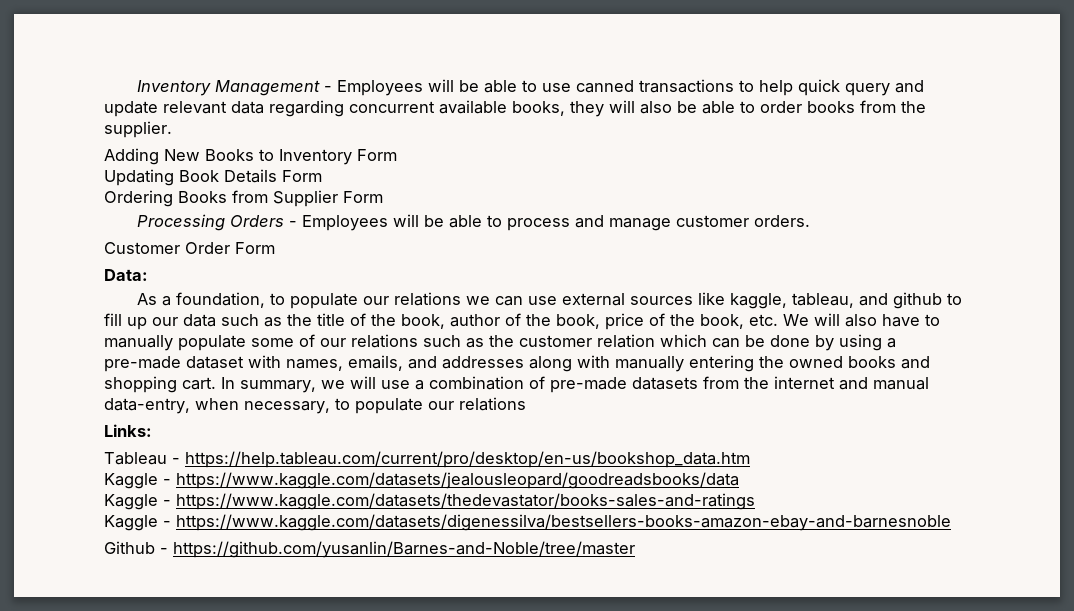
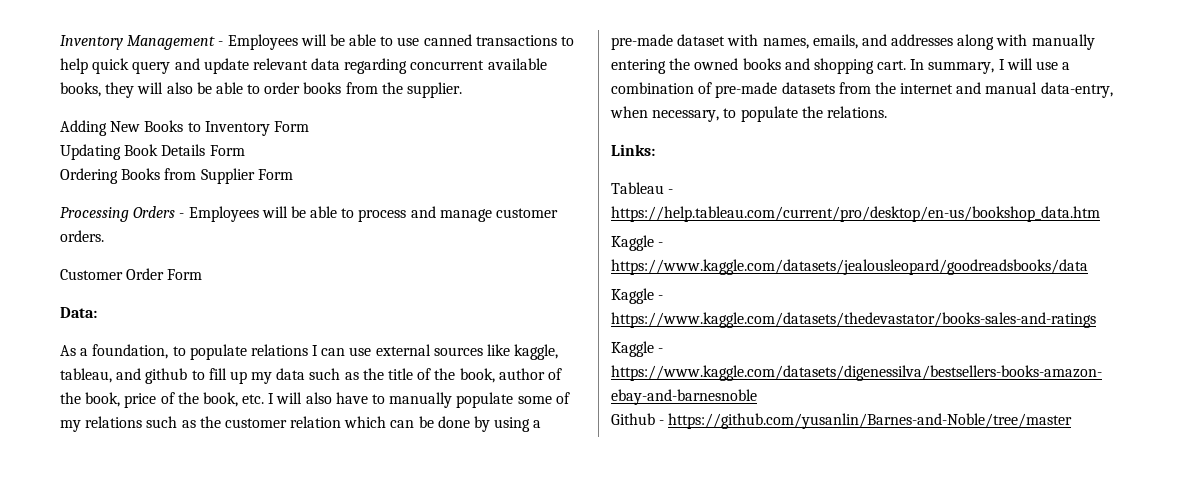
- As a foundation, to populate our relations we can use external sources like kaggle, tableau, and github to fill up our data such as the title of the book, author of the book, price of the book, etc. We will also have to manually populate some of our relations such as the customer relation which can be done by using a pre-made dataset with names, emails, and addresses along with manually entering the owned books and shopping cart.
+ As a foundation, to populate relations I can use external sources like kaggle, tableau, and github to fill up my data such as the title of the book, author of the book, price of the book, etc. I will also have to manually populate some of my relations such as the customer relation which can be done by using a pre-made dataset with names, emails, and addresses along with manually entering the owned books and shopping cart.
- In summary, we will use a combination of pre-made datasets from the internet and manual data-entry, when necessary, to populate our relations
+ In summary, I will use a combination of pre-made datasets from the internet and manual data-entry, when necessary, to populate the relations.

